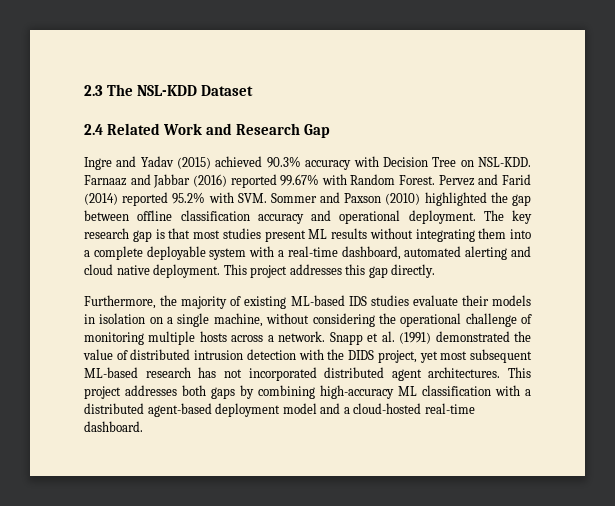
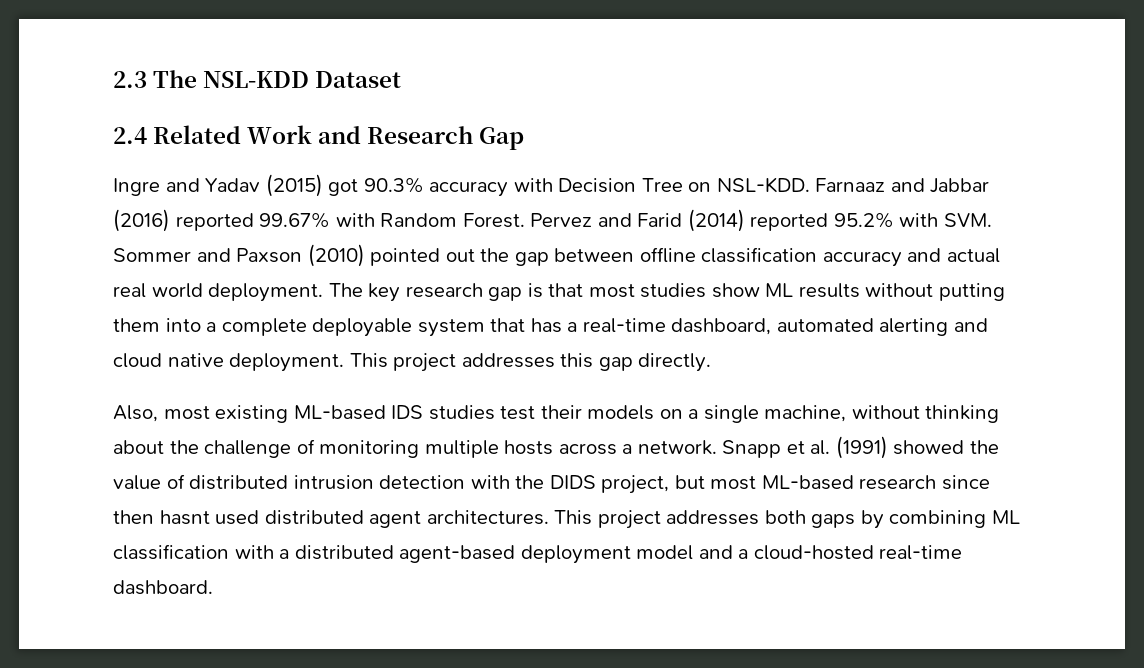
- Ingre and Yadav (2015) achieved 90.3% accuracy with Decision Tree on NSL-KDD.
+ Ingre and Yadav (2015) got 90.3% accuracy with Decision Tree on NSL-KDD.
- Pervez and Farid (2014) reported 95.2% with SVM. Sommer and Paxson (2010) highlighted the gap between offline classification accuracy and operational deployment.
+ Pervez and Farid (2014) reported 95.2% with SVM. Sommer and Paxson (2010) pointed out the gap between offline classification accuracy and actual real world deployment.
- The key research gap is that most studies present ML results without integrating them into a complete deployable system with a real-time dashboard, automated alerting and cloud native deployment.
+ The key research gap is that most studies show ML results without putting them into a complete deployable system that has a real-time dashboard, automated alerting and cloud native deployment.
- Furthermore, the majority of existing ML-based IDS studies evaluate their models in isolation on a single machine, without considering the operational challenge of monitoring multiple hosts across a network.
+ Also, most existing ML-based IDS studies test their models on a single machine, without thinking about the challenge of monitoring multiple hosts across a network.
- Snapp et al. (1991) demonstrated the value of distributed intrusion detection with the DIDS project, yet most subsequent ML-based research has not incorporated distributed agent architectures.
+ Snapp et al. (1991) showed the value of distributed intrusion detection with the DIDS project, but most ML-based research since then hasnt used distributed agent architectures.
- This project addresses both gaps by combining high-accuracy ML classification with a distributed agent-based deployment model and a cloud-hosted real-time dashboard.
+ This project addresses both gaps by combining ML classification with a distributed agent-based deployment model and a cloud-hosted real-time dashboard.

